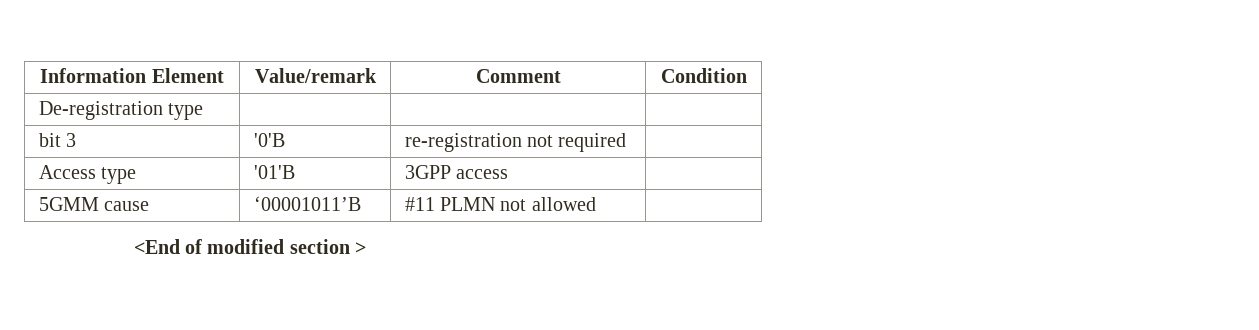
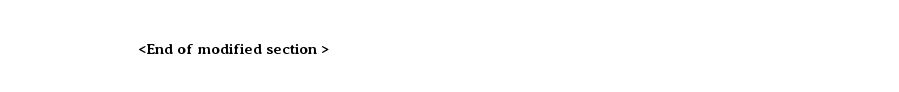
- Information Element | Value/remark | Comment | Condition
- De-registration type | | |
- bit 3 | '0'B | re-registration not required |
- Access type | '01'B | 3GPP access |
- 5GMM cause | ‘00001011’B | #11 PLMN not allowed |

